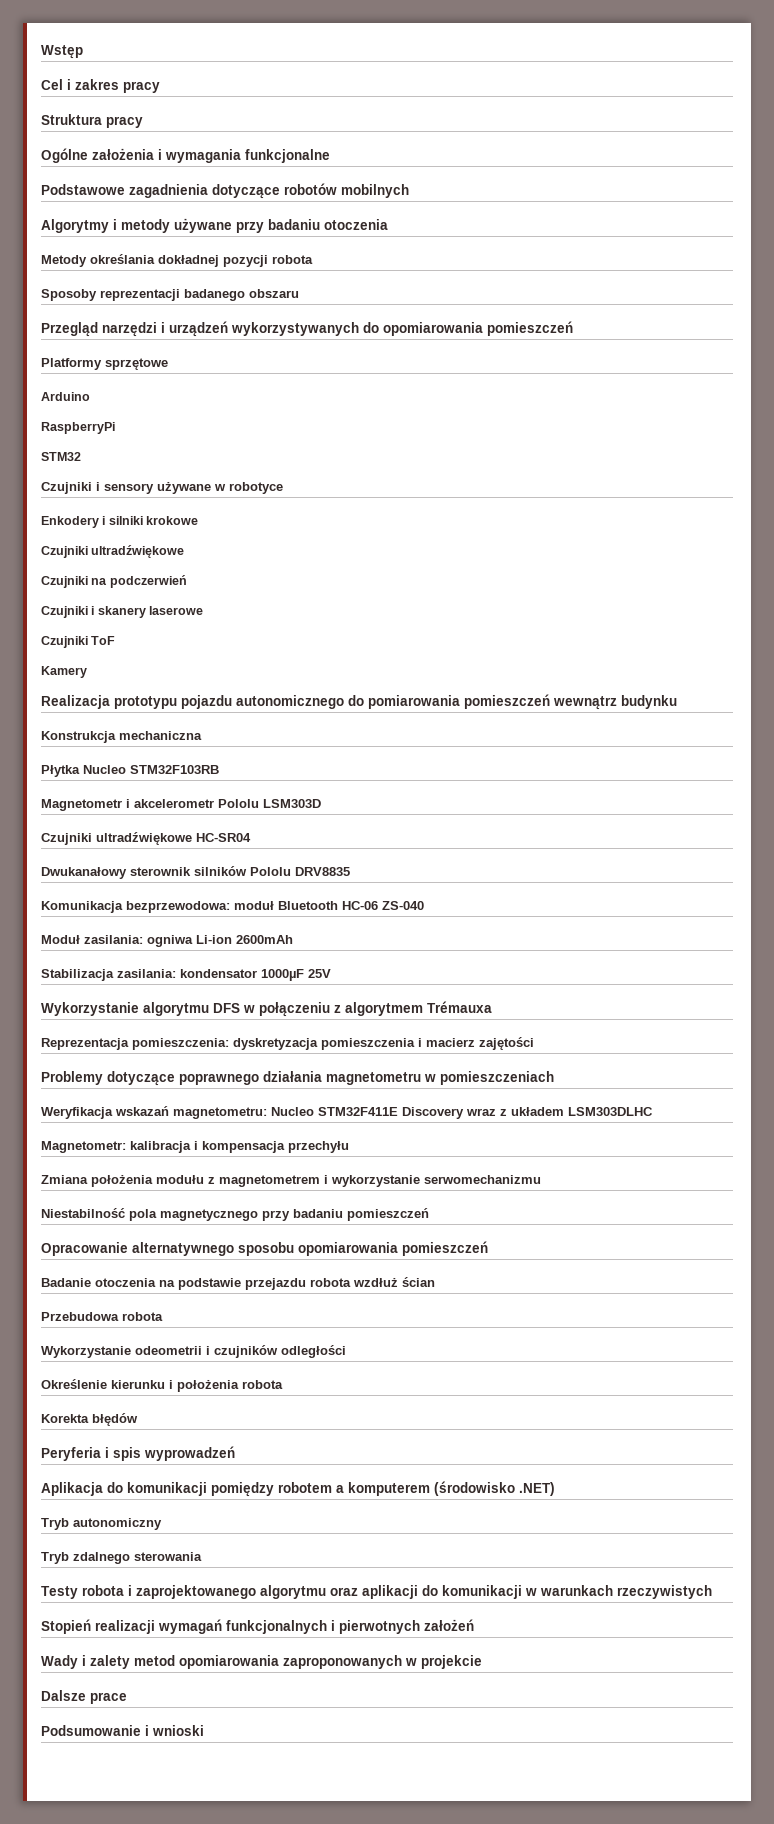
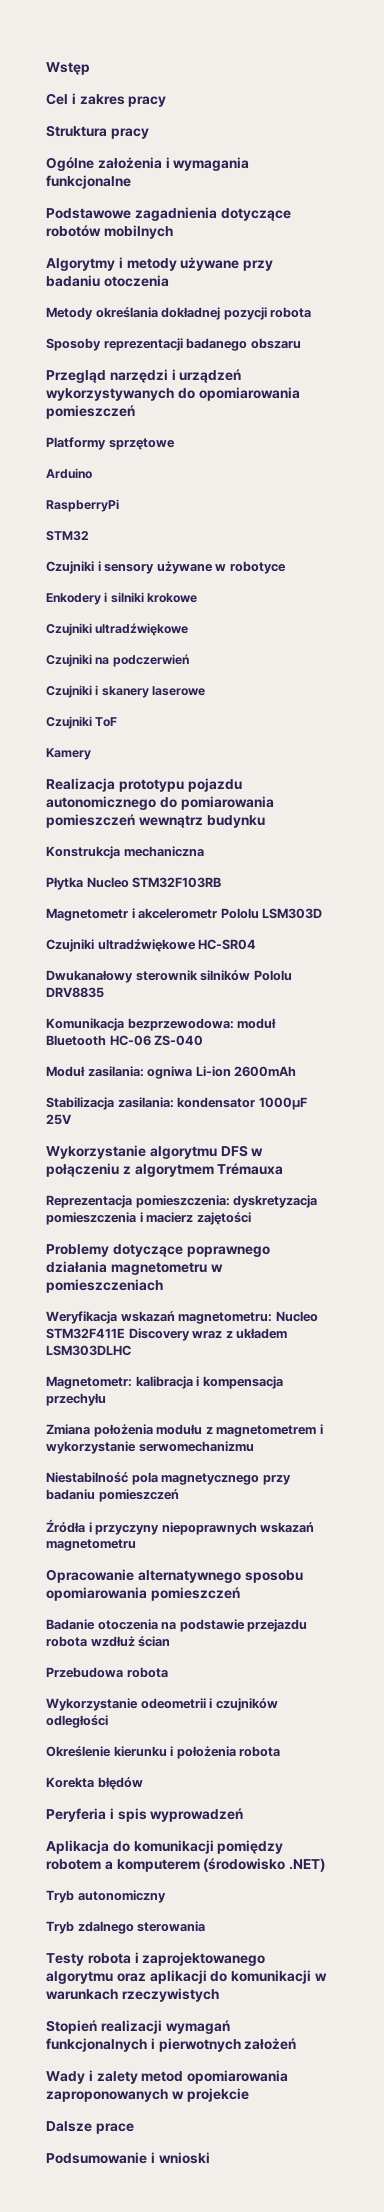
+ Źródła i przyczyny niepoprawnych wskazań magnetometru

